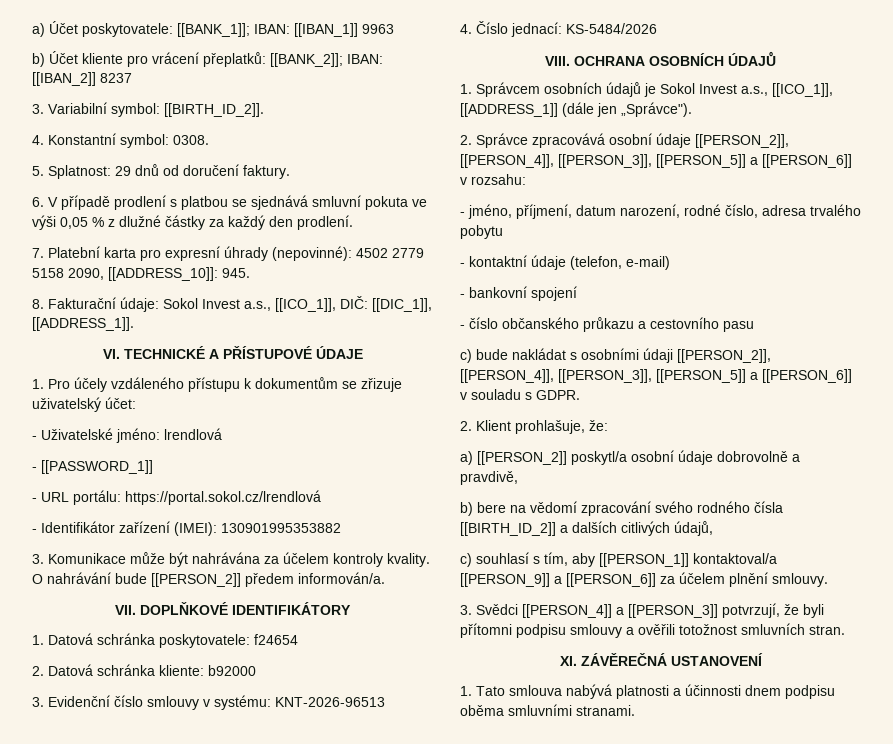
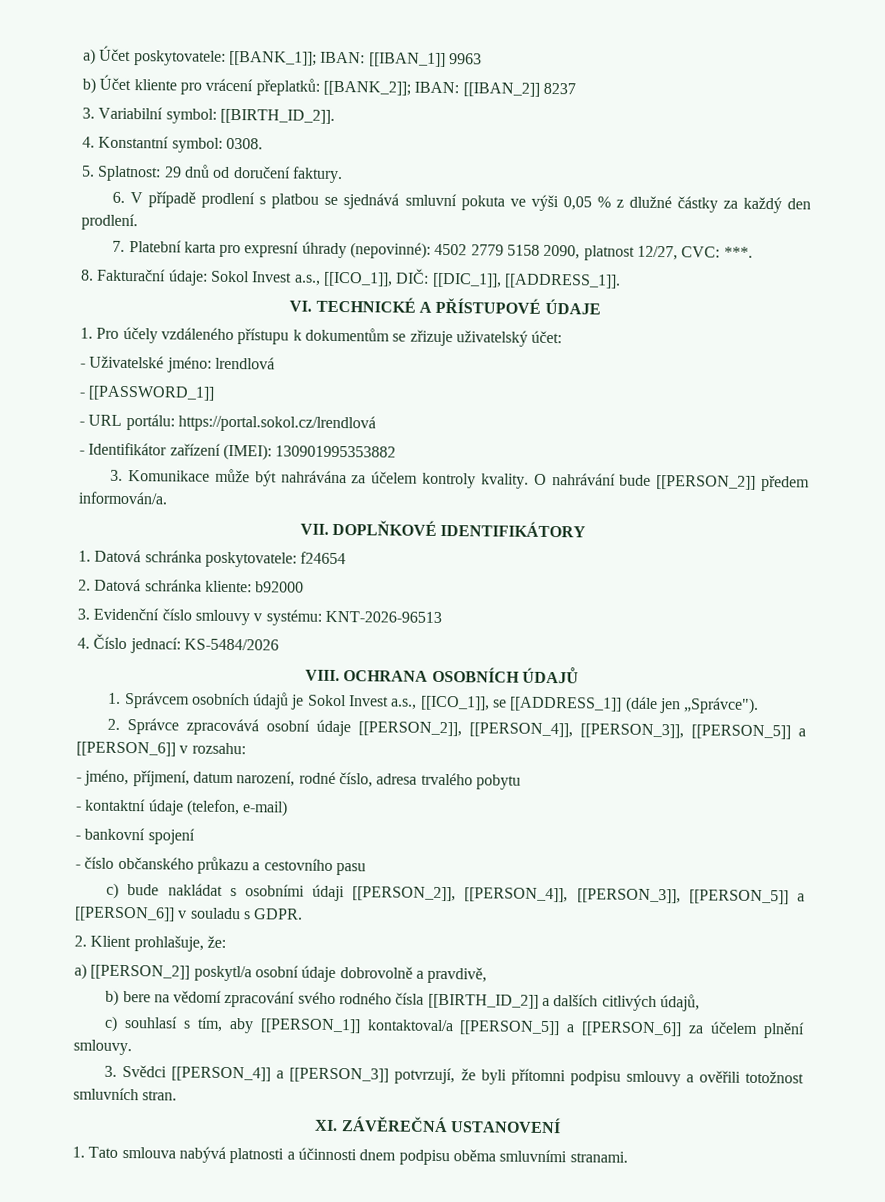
- 7. Platební karta pro expresní úhrady (nepovinné): 4502 2779 5158 2090, [[ADDRESS_10]]: 945.
+ 7. Platební karta pro expresní úhrady (nepovinné): 4502 2779 5158 2090, platnost 12/27, CVC: ***.
- 1. Správcem osobních údajů je Sokol Invest a.s., [[ICO_1]], [[ADDRESS_1]] (dále jen „Správce").
+ 1. Správcem osobních údajů je Sokol Invest a.s., [[ICO_1]], se [[ADDRESS_1]] (dále jen „Správce").
- c) souhlasí s tím, aby [[PERSON_1]] kontaktoval/a [[PERSON_9]] a [[PERSON_6]] za účelem plnění smlouvy.
+ c) souhlasí s tím, aby [[PERSON_1]] kontaktoval/a [[PERSON_5]] a [[PERSON_6]] za účelem plnění smlouvy.

